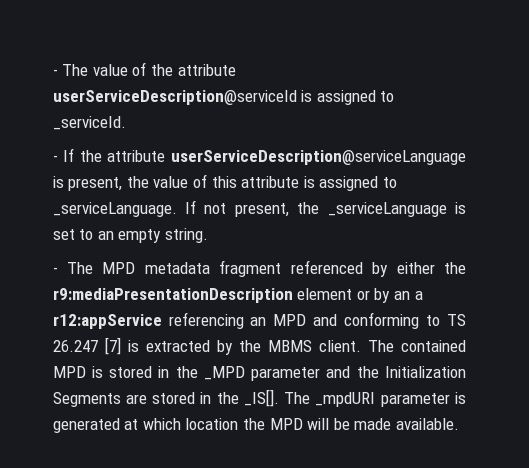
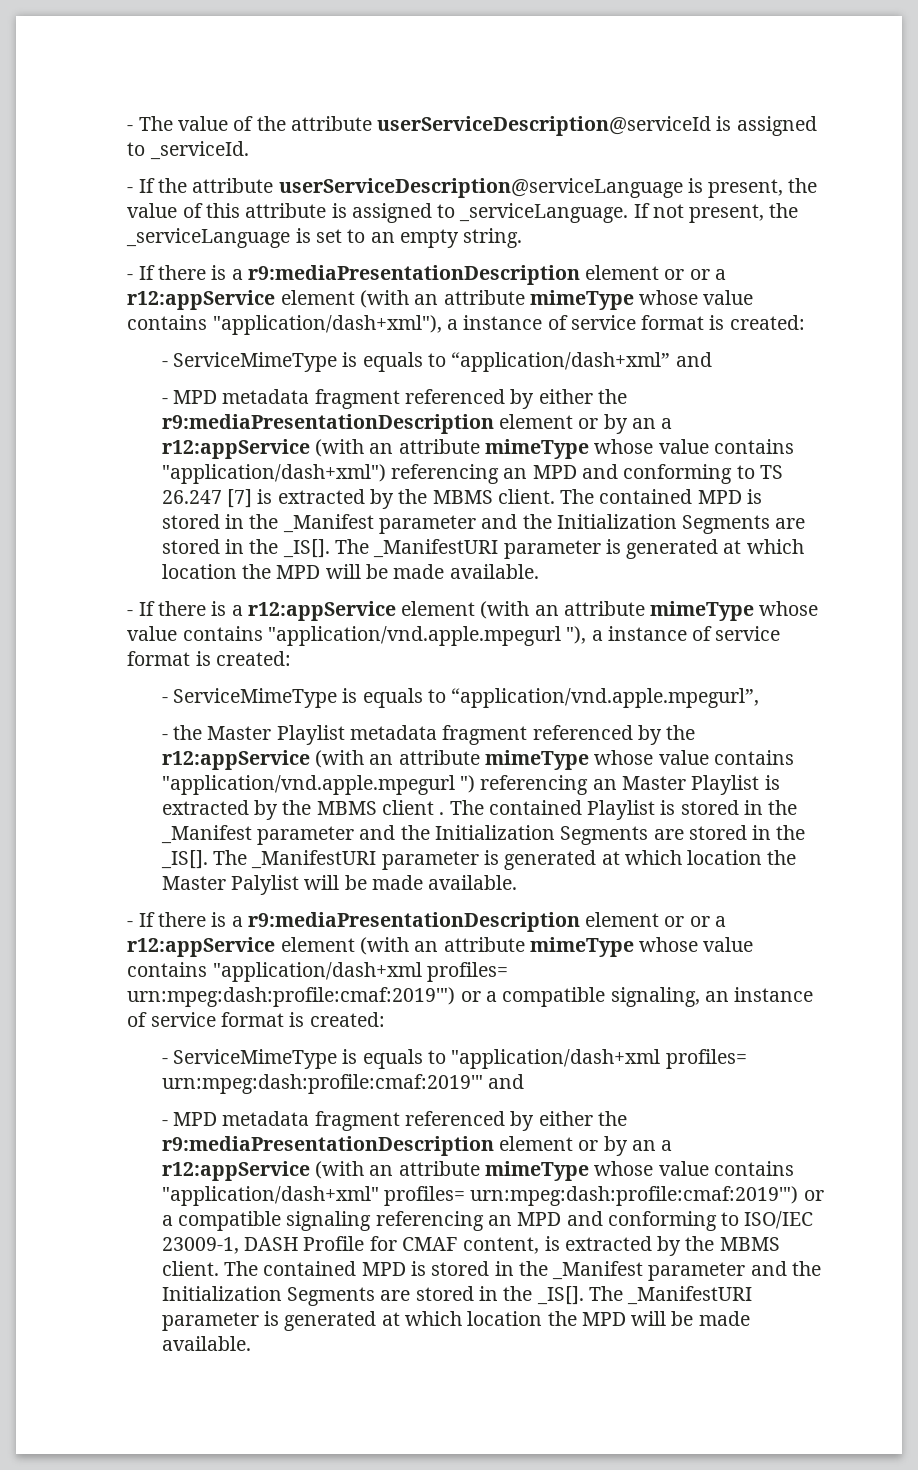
- - The MPD metadata fragment referenced by either the r9:mediaPresentationDescription element or by an a r12:appService referencing an MPD and conforming to TS 26.247 [7] is extracted by the MBMS client. The contained MPD is stored in the _MPD parameter and the Initialization Segments are stored in the _IS[]. The _mpdURI parameter is generated at which location the MPD will be made available.
+ - If there is a r9:mediaPresentationDescription element or or a r12:appService element (with an attribute mimeType whose value contains "application/dash+xml"), a instance of service format is created:
+ - ServiceMimeType is equals to “application/dash+xml” and
+ - MPD metadata fragment referenced by either the r9:mediaPresentationDescription element or by an a r12:appService (with an attribute mimeType whose value contains "application/dash+xml") referencing an MPD and conforming to TS 26.247 [7] is extracted by the MBMS client. The contained MPD is stored in the _Manifest parameter and the Initialization Segments are stored in the _IS[]. The _ManifestURI parameter is generated at which location the MPD will be made available.
+ - If there is a r12:appService element (with an attribute mimeType whose value contains "application/vnd.apple.mpegurl "), a instance of service format is created:
+ - ServiceMimeType is equals to “application/vnd.apple.mpegurl”,
+ - the Master Playlist metadata fragment referenced by the r12:appService (with an attribute mimeType whose value contains "application/vnd.apple.mpegurl ") referencing an Master Playlist is extracted by the MBMS client . The contained Playlist is stored in the _Manifest parameter and the Initialization Segments are stored in the _IS[]. The _ManifestURI parameter is generated at which location the Master Palylist will be made available.
+ - If there is a r9:mediaPresentationDescription element or or a r12:appService element (with an attribute mimeType whose value contains "application/dash+xml profiles= urn:mpeg:dash:profile:cmaf:2019'") or a compatible signaling, an instance of service format is created:
+ - ServiceMimeType is equals to "application/dash+xml profiles= urn:mpeg:dash:profile:cmaf:2019'" and
+ - MPD metadata fragment referenced by either the r9:mediaPresentationDescription element or by an a r12:appService (with an attribute mimeType whose value contains "application/dash+xml" profiles= urn:mpeg:dash:profile:cmaf:2019'") or a compatible signaling referencing an MPD and conforming to ISO/IEC 23009-1, DASH Profile for CMAF content, is extracted by the MBMS client. The contained MPD is stored in the _Manifest parameter and the Initialization Segments are stored in the _IS[]. The _ManifestURI parameter is generated at which location the MPD will be made available.

